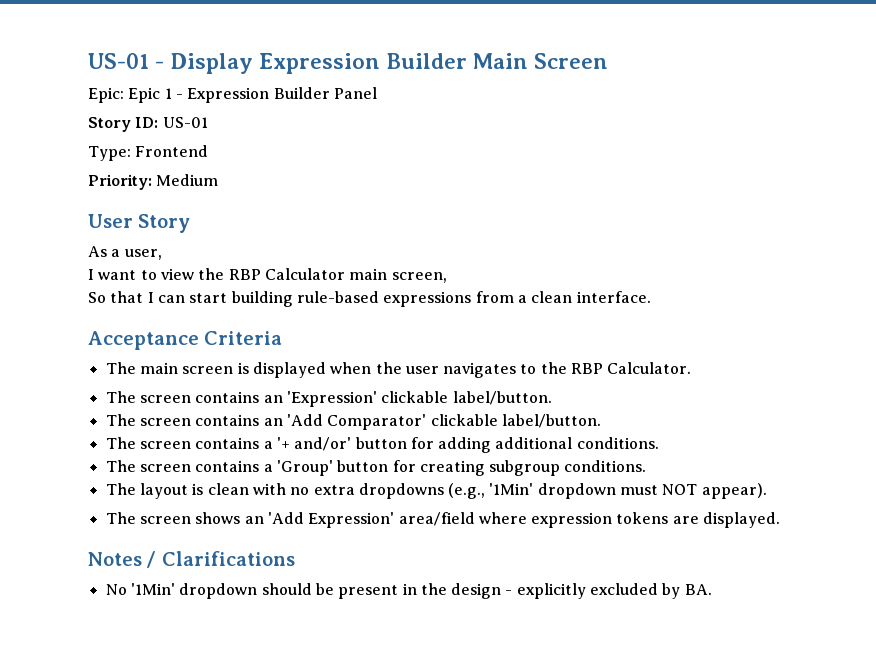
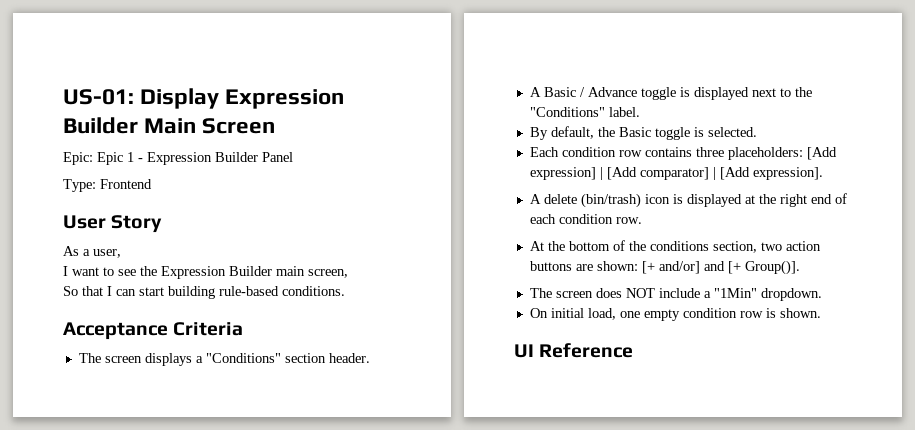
- US-01 - Display Expression Builder Main Screen
+ US-01: Display Expression Builder Main Screen
- Story ID: US-01
- Priority: Medium
- I want to view the RBP Calculator main screen,
+ I want to see the Expression Builder main screen,
- So that I can start building rule-based expressions from a clean interface.
+ So that I can start building rule-based conditions.
  Acceptance Criteria
- The main screen is displayed when the user navigates to the RBP Calculator.
- The screen contains an 'Expression' clickable label/button.
- The screen contains an 'Add Comparator' clickable label/button.
- The screen contains a '+ and/or' button for adding additional conditions.
- The screen contains a 'Group' button for creating subgroup conditions.
- The layout is clean with no extra dropdowns (e.g., '1Min' dropdown must NOT appear).
- The screen shows an 'Add Expression' area/field where expression tokens are displayed.
- Notes / Clarifications
- No '1Min' dropdown should be present in the design - explicitly excluded by BA.
+ The screen displays a "Conditions" section header.
+ A Basic / Advance toggle is displayed next to the "Conditions" label.
+ By default, the Basic toggle is selected.
+ Each condition row contains three placeholders: [Add expression] | [Add comparator] | [Add expression].
+ A delete (bin/trash) icon is displayed at the right end of each condition row.
+ At the bottom of the conditions section, two action buttons are shown: [+ and/or] and [+ Group()].
+ The screen does NOT include a "1Min" dropdown.
+ On initial load, one empty condition row is shown.
+ UI Reference

